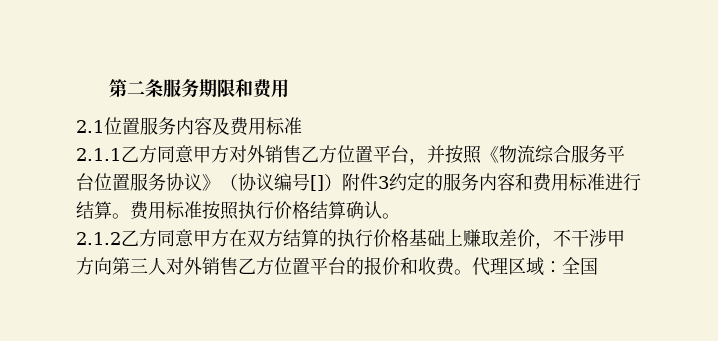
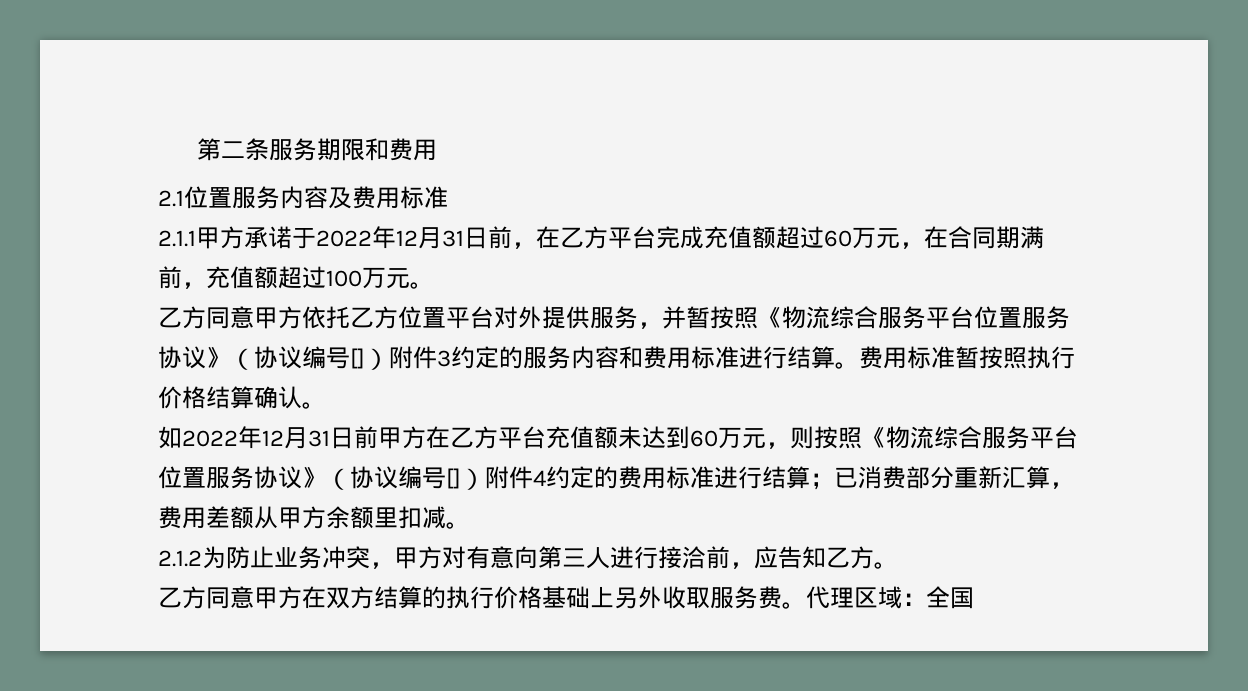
- 2.1.1乙方同意甲方对外销售乙方位置平台，并按照《物流综合服务平台位置服务协议》（协议编号[]）附件3约定的服务内容和费用标准进行结算。
+ 2.1.1甲方承诺于2022年12月31日前，在乙方平台完成充值额超过60万元，在合同期满前，充值额超过100万元。
+ 乙方同意甲方依托乙方位置平台对外提供服务，并暂按照《物流综合服务平台位置服务协议》（协议编号[]）附件3约定的服务内容和费用标准进行结算。
- 费用标准按照执行价格结算确认。
+ 费用标准暂按照执行价格结算确认。
- 2.1.2乙方同意甲方在双方结算的执行价格基础上赚取差价，不干涉甲方向第三人对外销售乙方位置平台的报价和收费。
+ 如2022年12月31日前甲方在乙方平台充值额未达到60万元，则按照《物流综合服务平台位置服务协议》（协议编号[]）附件4约定的费用标准进行结算；已消费部分重新汇算，费用差额从甲方余额里扣减。
+ 2.1.2为防止业务冲突，甲方对有意向第三人进行接洽前，应告知乙方。
+ 乙方同意甲方在双方结算的执行价格基础上另外收取服务费。

